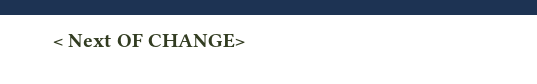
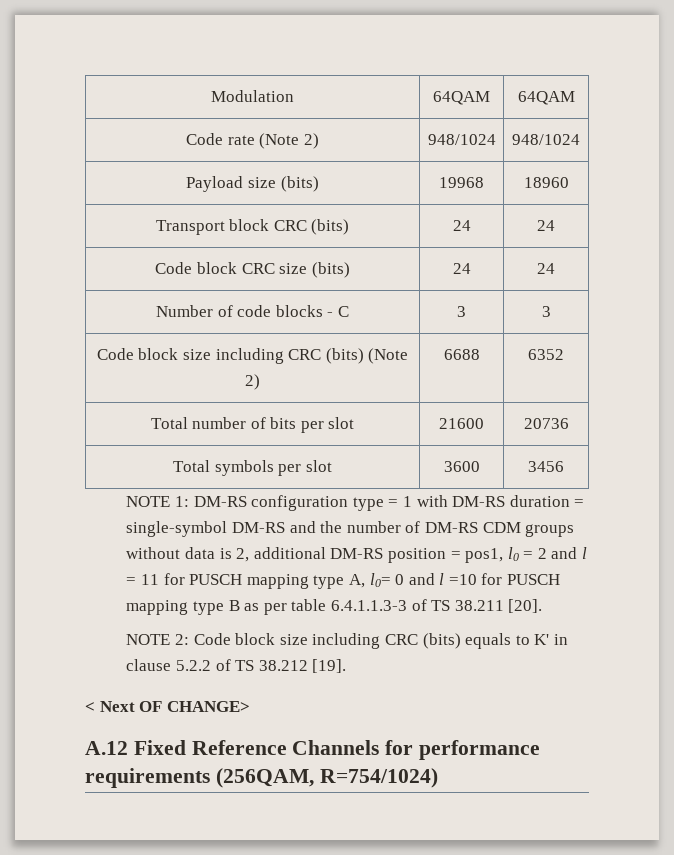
+ Modulation | 64QAM | 64QAM
+ Code rate (Note 2) | 948/1024 | 948/1024
+ Payload size (bits) | 19968 | 18960
+ Transport block CRC (bits) | 24 | 24
+ Code block CRC size (bits) | 24 | 24
+ Number of code blocks - C | 3 | 3
+ Code block size including CRC (bits) (Note 2) | 6688 | 6352
+ Total number of bits per slot | 21600 | 20736
+ Total symbols per slot | 3600 | 3456
+ NOTE 1: DM-RS configuration type = 1 with DM-RS duration = single-symbol DM-RS and the number of DM-RS CDM groups without data is 2, additional DM-RS position = pos1, l0 = 2 and l = 11 for PUSCH mapping type A, l0= 0 and l =10 for PUSCH mapping type B as per table 6.4.1.1.3-3 of TS 38.211 [20].
+ NOTE 2: Code block size including CRC (bits) equals to K' in clause 5.2.2 of TS 38.212 [19].
  < Next OF CHANGE>
+ A.12 Fixed Reference Channels for performance requirements (256QAM, R=754/1024)

